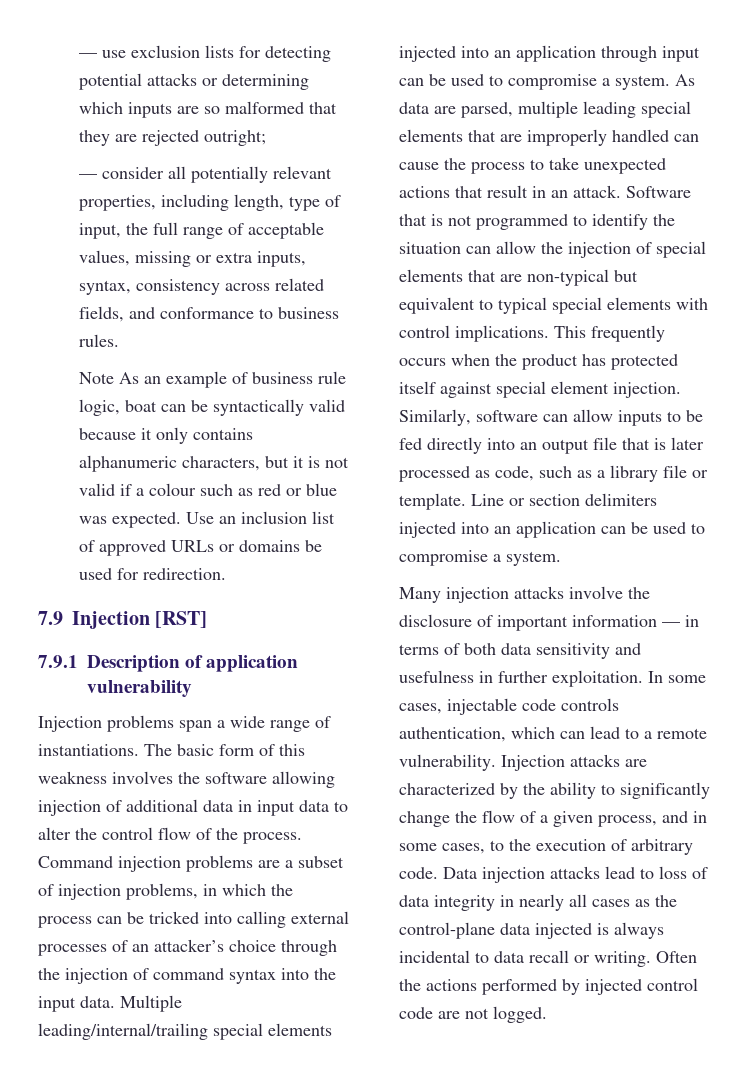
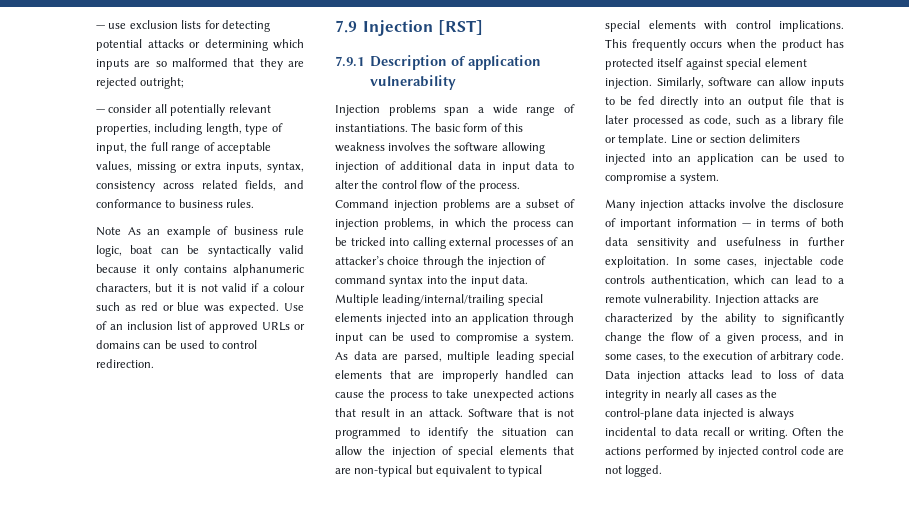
- Use an inclusion list of approved URLs or domains be used for redirection.
+ Use of an inclusion list of approved URLs or domains can be used to control redirection.

